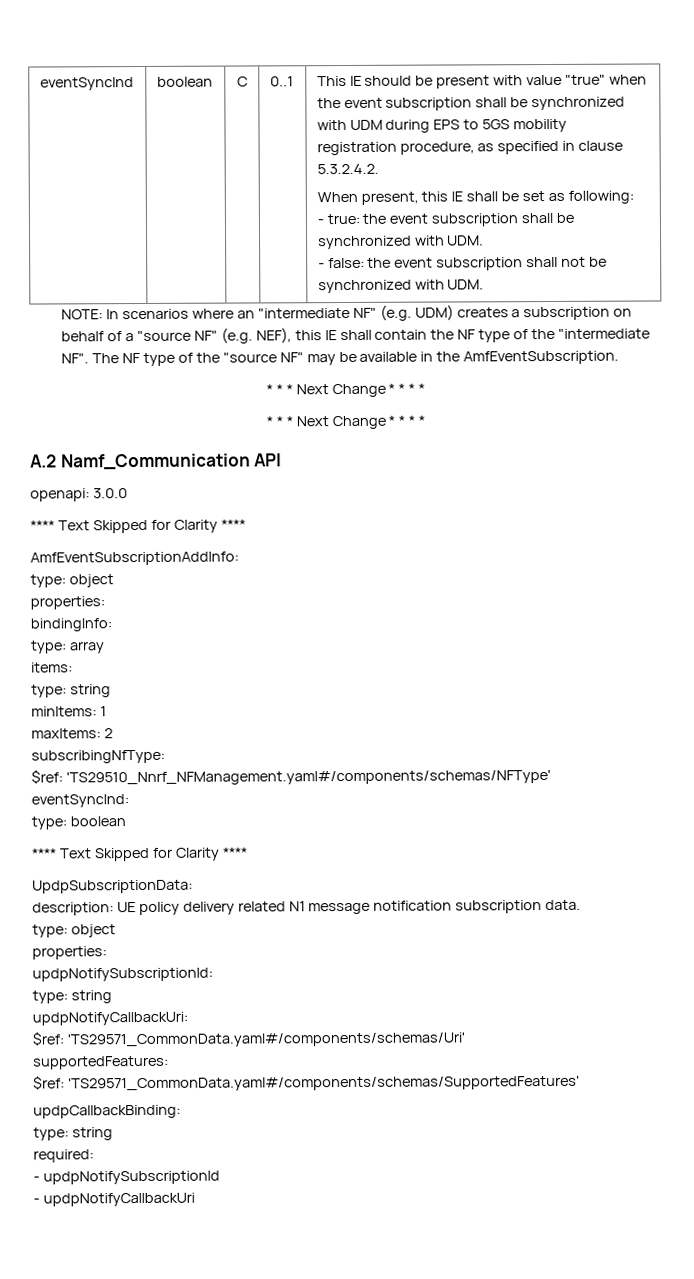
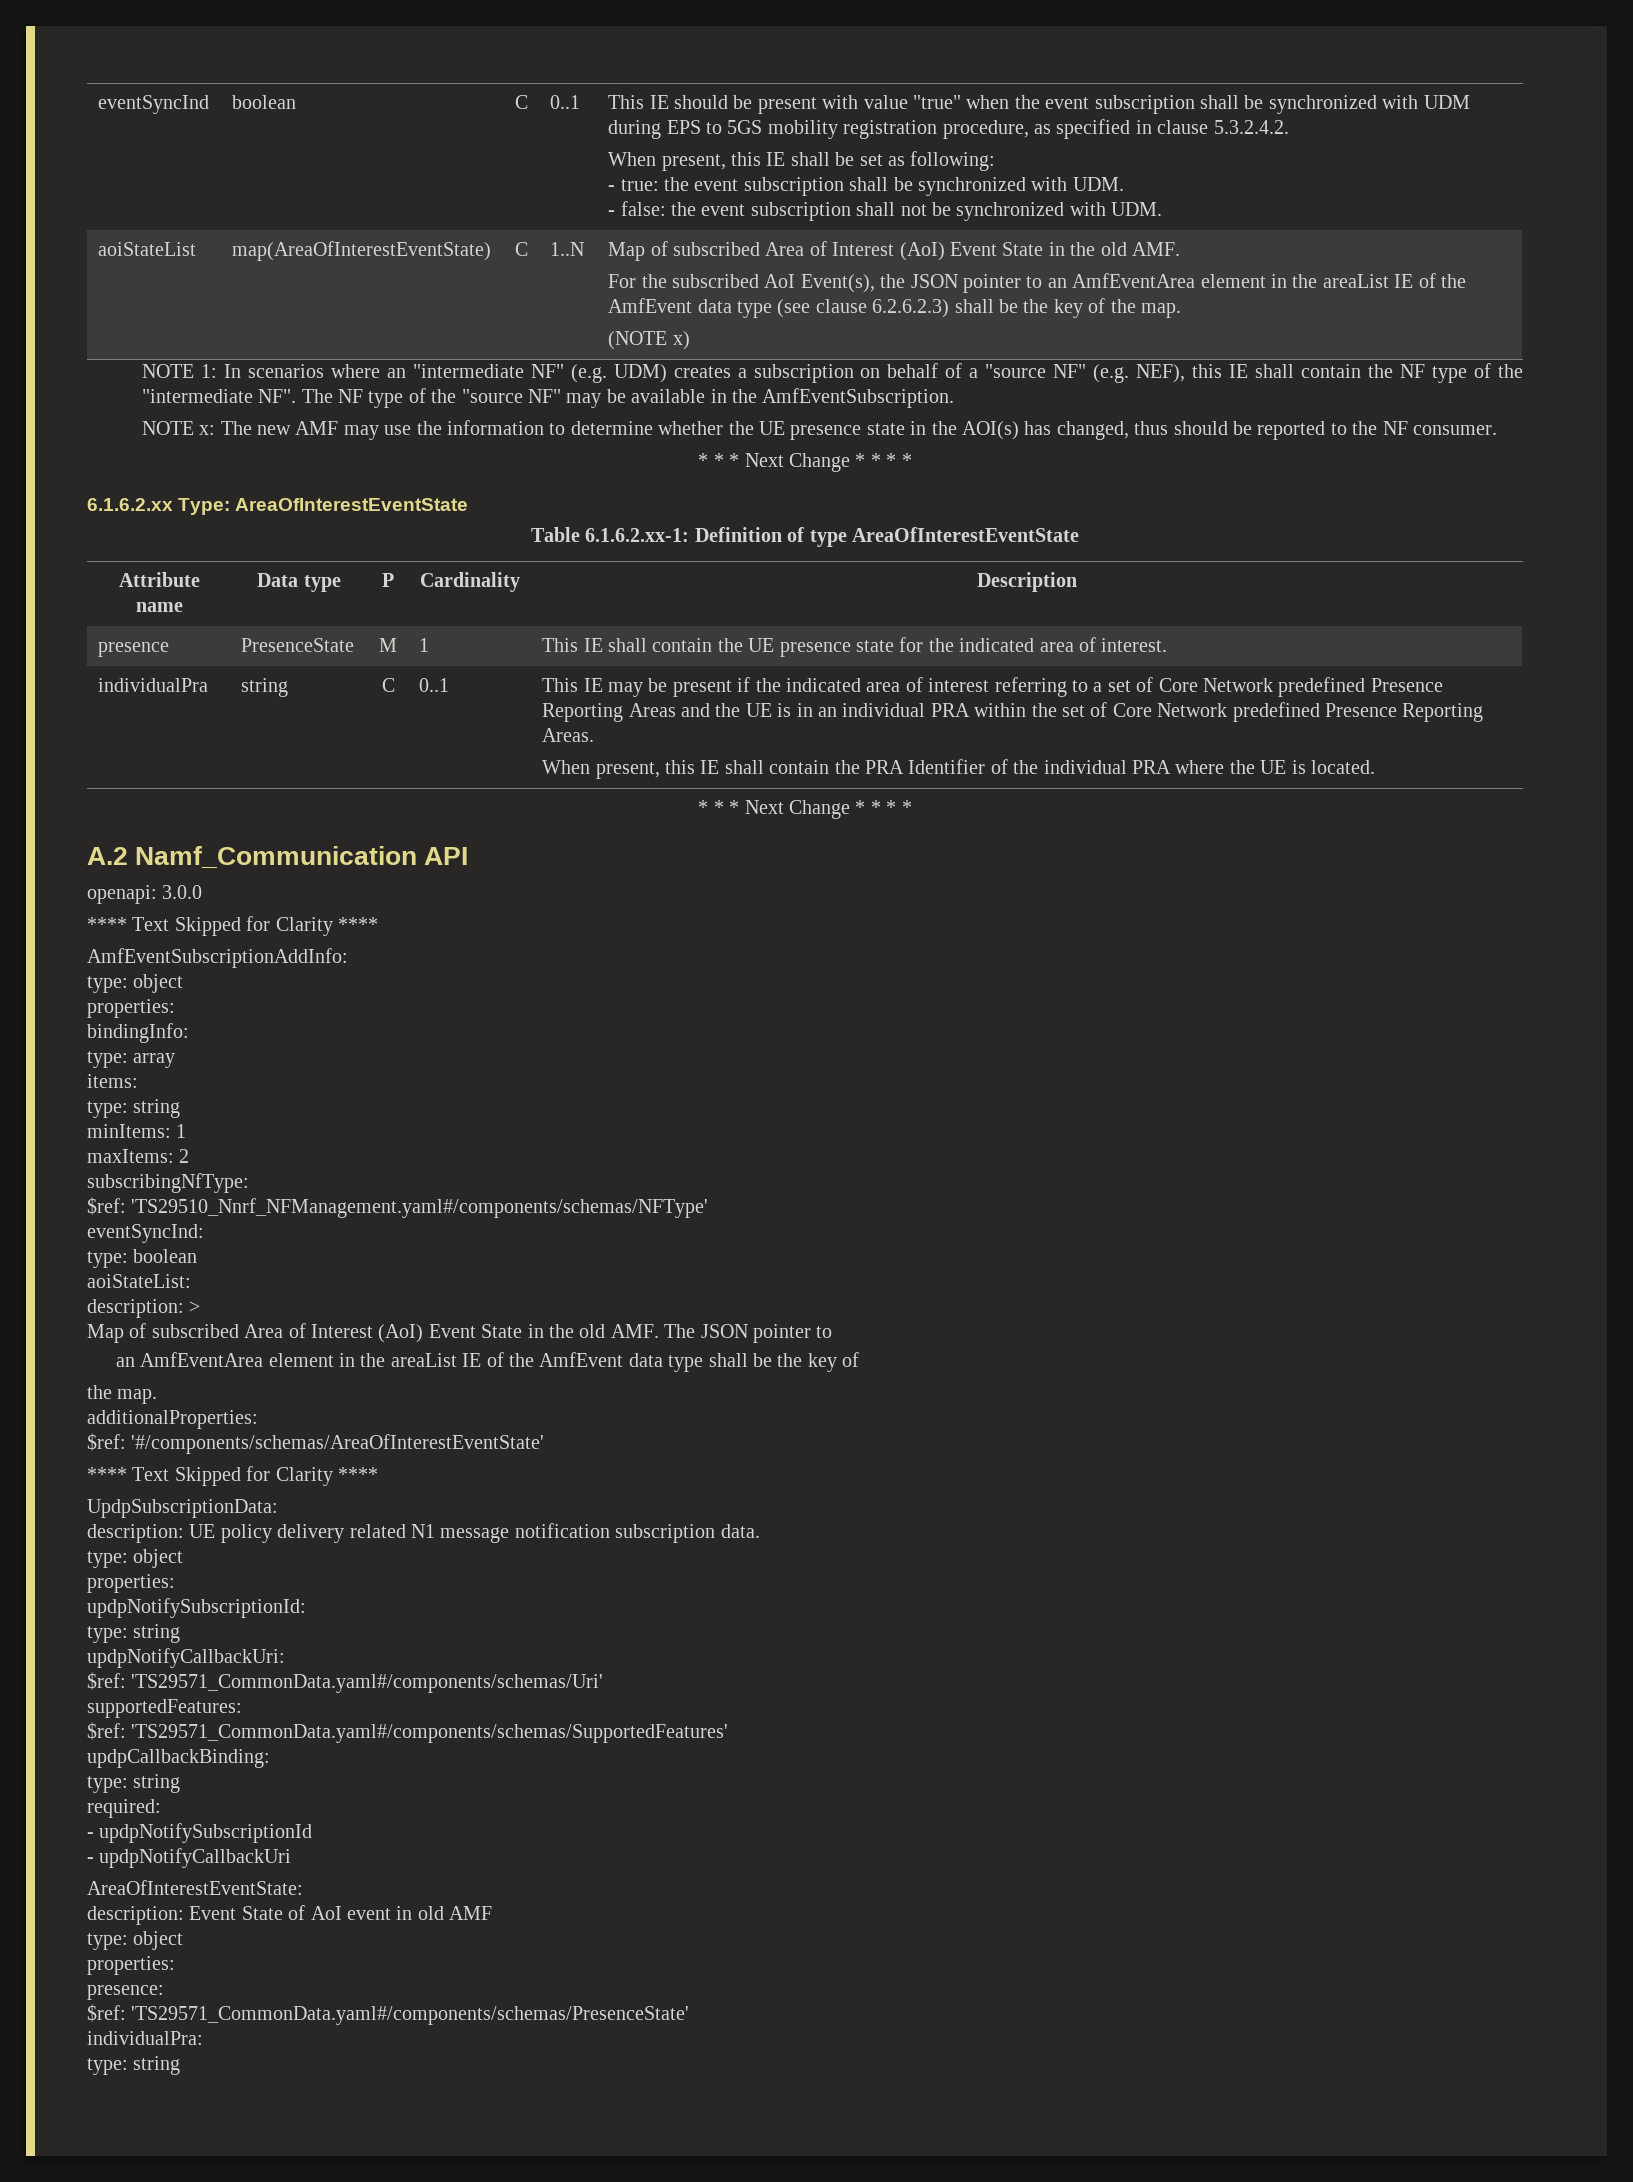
- NOTE: In scenarios where an "intermediate NF" (e.g. UDM) creates a subscription on behalf of a "source NF" (e.g. NEF), this IE shall contain the NF type of the "intermediate NF". The NF type of the "source NF" may be available in the AmfEventSubscription.
+ aoiStateList | map(AreaOfInterestEventState) | C | 1..N | Map of subscribed Area of Interest (AoI) Event State in the old AMF.
+ For the subscribed AoI Event(s), the JSON pointer to an AmfEventArea element in the areaList IE of the AmfEvent data type (see clause 6.2.6.2.3) shall be the key of the map.
+ (NOTE x)
+ NOTE 1: In scenarios where an "intermediate NF" (e.g. UDM) creates a subscription on behalf of a "source NF" (e.g. NEF), this IE shall contain the NF type of the "intermediate NF". The NF type of the "source NF" may be available in the AmfEventSubscription.
+ NOTE x: The new AMF may use the information to determine whether the UE presence state in the AOI(s) has changed, thus should be reported to the NF consumer.
  * * * Next Change * * * *
+ 6.1.6.2.xx Type: AreaOfInterestEventState
+ Table 6.1.6.2.xx-1: Definition of type AreaOfInterestEventState
+ Attribute name | Data type | P | Cardinality | Description
+ presence | PresenceState | M | 1 | This IE shall contain the UE presence state for the indicated area of interest.
+ individualPra | string | C | 0..1 | This IE may be present if the indicated area of interest referring to a set of Core Network predefined Presence Reporting Areas and the UE is in an individual PRA within the set of Core Network predefined Presence Reporting Areas.
+ When present, this IE shall contain the PRA Identifier of the individual PRA where the UE is located.
+ aoiStateList:
+ description: >
+ Map of subscribed Area of Interest (AoI) Event State in the old AMF. The JSON pointer to
+ an AmfEventArea element in the areaList IE of the AmfEvent data type shall be the key of
+ the map.
+ additionalProperties:
+ $ref: '#/components/schemas/AreaOfInterestEventState'
+ AreaOfInterestEventState:
+ description: Event State of AoI event in old AMF
+ type: object
+ properties:
+ presence:
+ $ref: 'TS29571_CommonData.yaml#/components/schemas/PresenceState'
+ individualPra:
+ type: string

